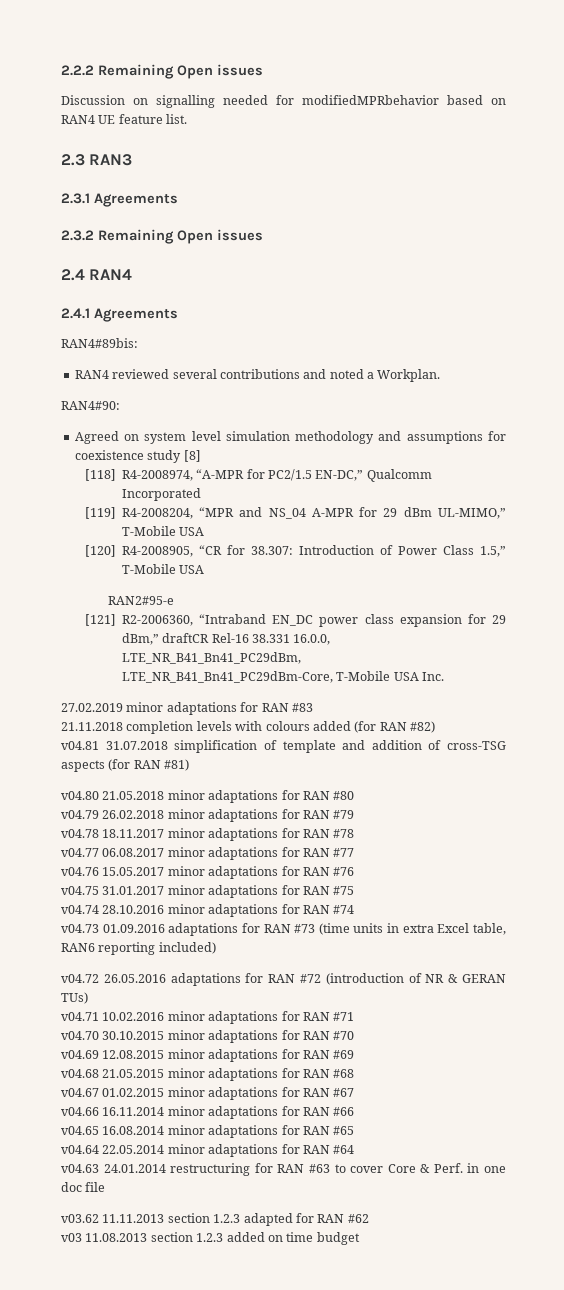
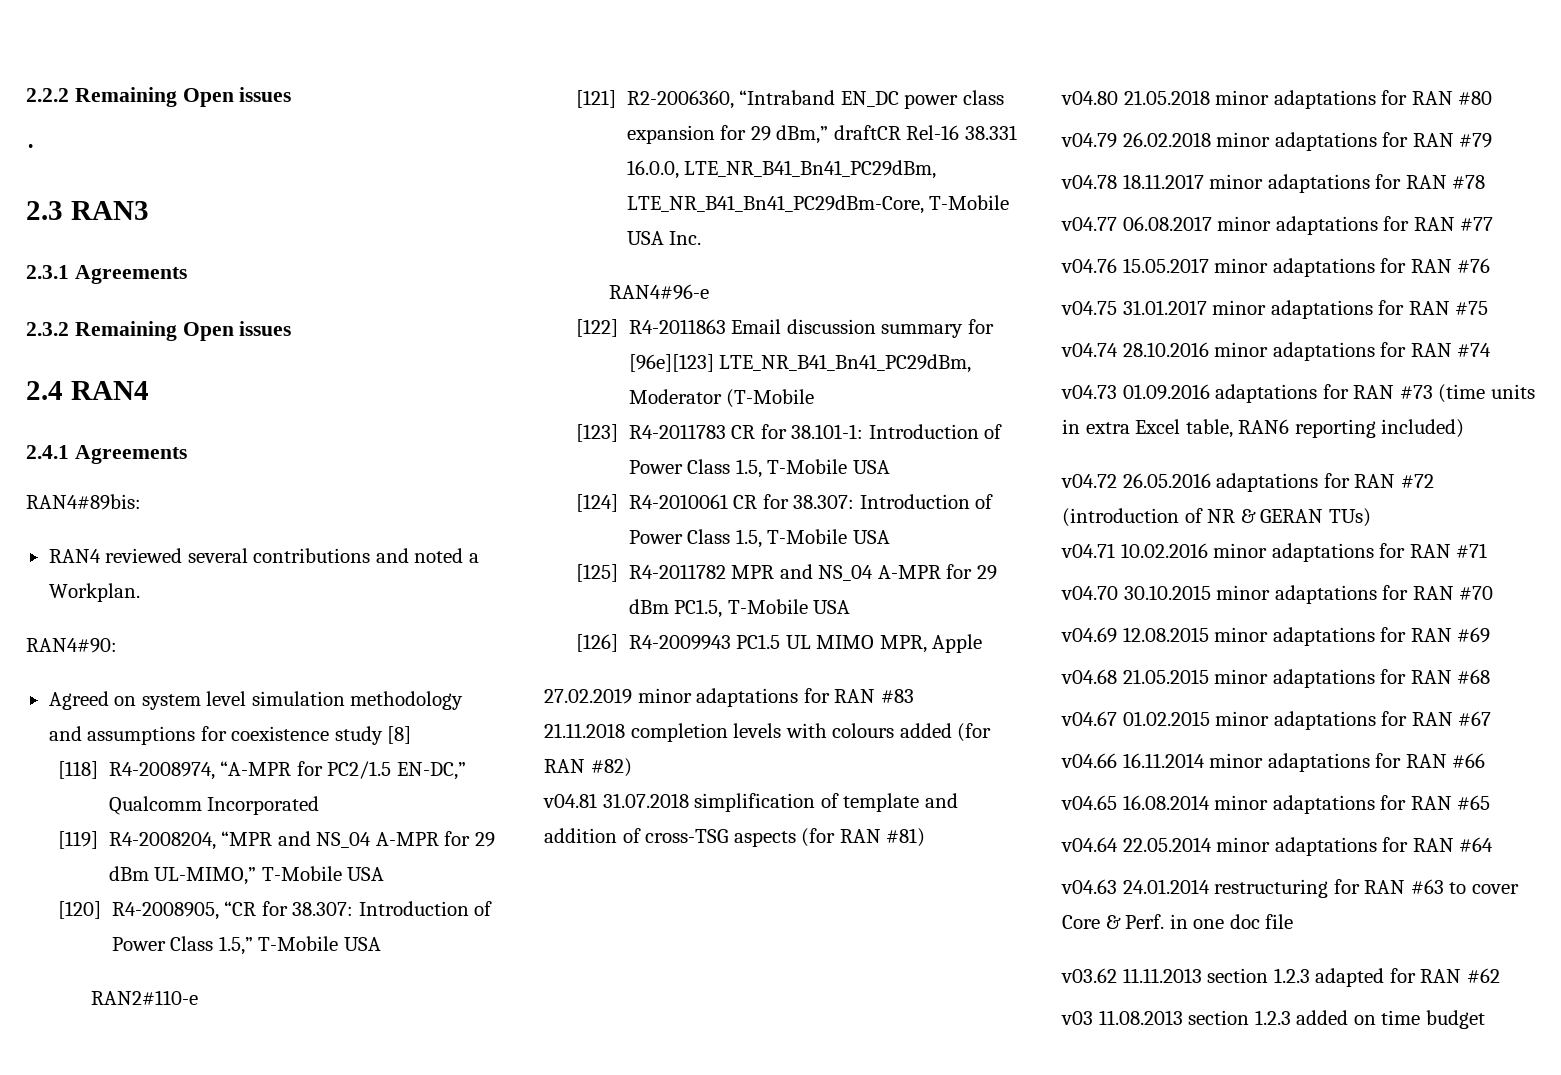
- Discussion on signalling needed for modifiedMPRbehavior based on RAN4 UE feature list.
+ •
- RAN2#95-e
+ RAN2#110-e
+ RAN4#96-e
+ [122] R4-2011863 Email discussion summary for [96e][123] LTE_NR_B41_Bn41_PC29dBm, Moderator (T-Mobile
+ [123] R4-2011783 CR for 38.101-1: Introduction of Power Class 1.5, T-Mobile USA
+ [124] R4-2010061 CR for 38.307: Introduction of Power Class 1.5, T-Mobile USA
+ [125] R4-2011782 MPR and NS_04 A-MPR for 29 dBm PC1.5, T-Mobile USA
+ [126] R4-2009943 PC1.5 UL MIMO MPR, Apple

